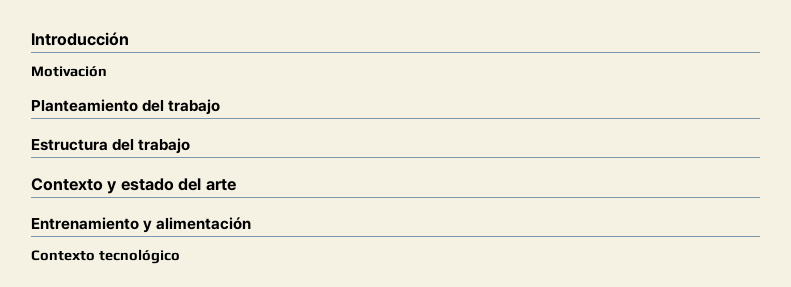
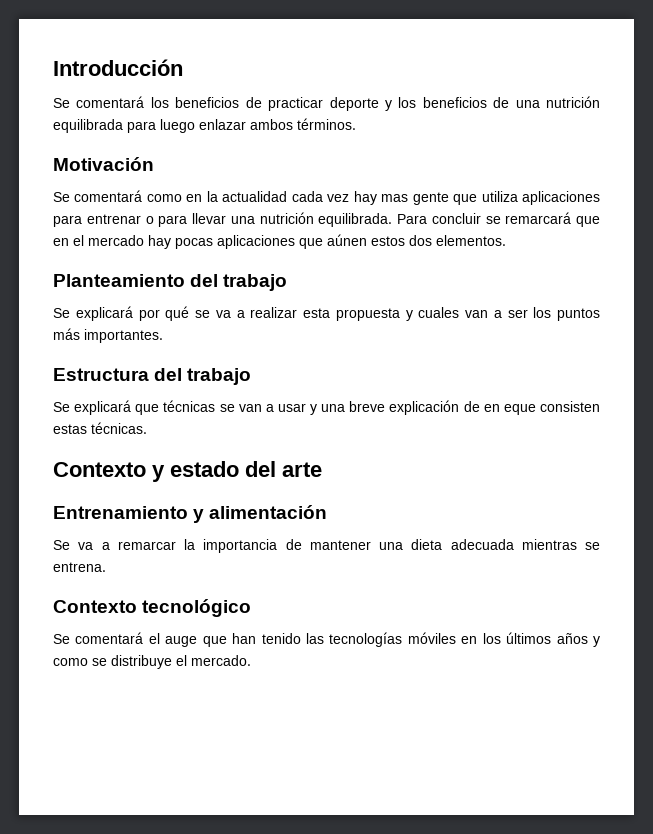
+ Se comentará los beneficios de practicar deporte y los beneficios de una nutrición equilibrada para luego enlazar ambos términos.
  Motivación
+ Se comentará como en la actualidad cada vez hay mas gente que utiliza aplicaciones para entrenar o para llevar una nutrición equilibrada. Para concluir se remarcará que en el mercado hay pocas aplicaciones que aúnen estos dos elementos.
  Planteamiento del trabajo
+ Se explicará por qué se va a realizar esta propuesta y cuales van a ser los puntos más importantes.
  Estructura del trabajo
+ Se explicará que técnicas se van a usar y una breve explicación de en eque consisten estas técnicas.
+ Se va a remarcar la importancia de mantener una dieta adecuada mientras se entrena.
  Contexto tecnológico
+ Se comentará el auge que han tenido las tecnologías móviles en los últimos años y como se distribuye el mercado.

